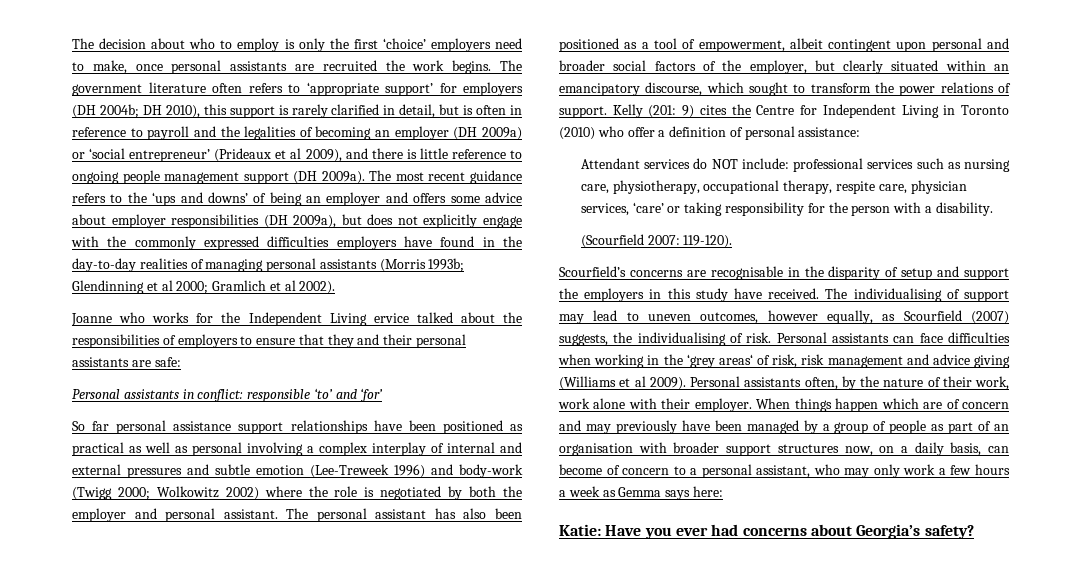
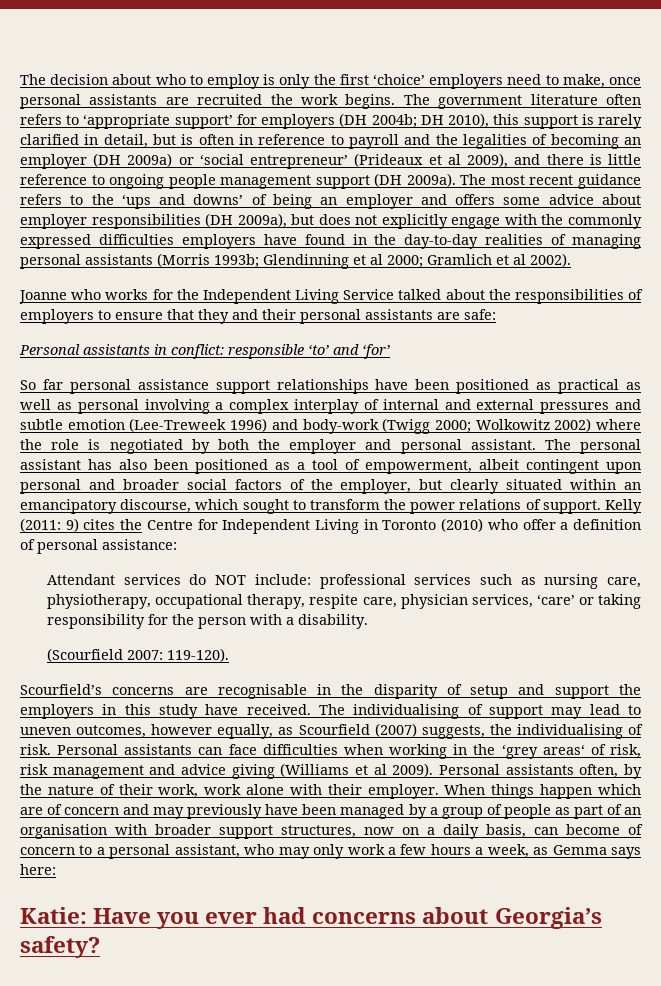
- Joanne who works for the Independent Living ervice talked about the responsibilities of employers to ensure that they and their personal assistants are safe:
+ Joanne who works for the Independent Living Service talked about the responsibilities of employers to ensure that they and their personal assistants are safe:
- Kelly (201: 9) cites the Centre for Independent Living in Toronto (2010) who offer a definition of personal assistance:
+ Kelly (2011: 9) cites the Centre for Independent Living in Toronto (2010) who offer a definition of personal assistance:
- When things happen which are of concern and may previously have been managed by a group of people as part of an organisation with broader support structures now, on a daily basis, can become of concern to a personal assistant, who may only work a few hours a week as Gemma says here:
+ When things happen which are of concern and may previously have been managed by a group of people as part of an organisation with broader support structures, now on a daily basis, can become of concern to a personal assistant, who may only work a few hours a week, as Gemma says here:

